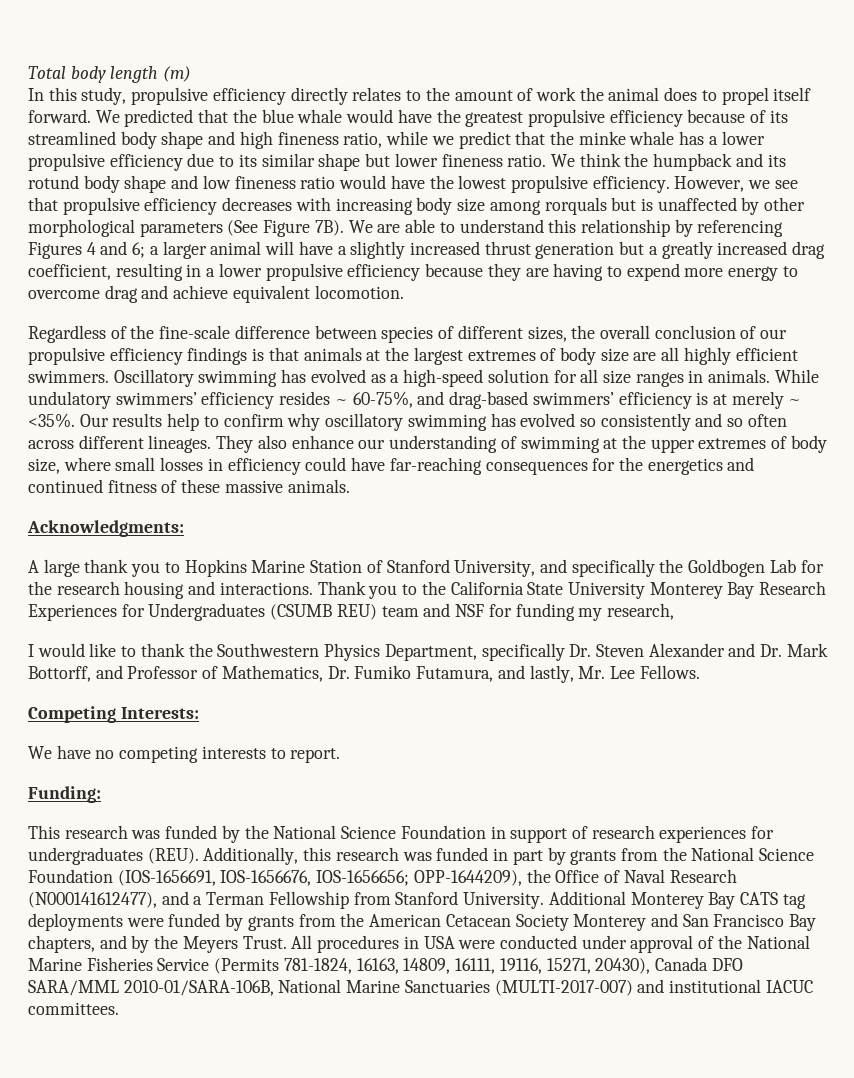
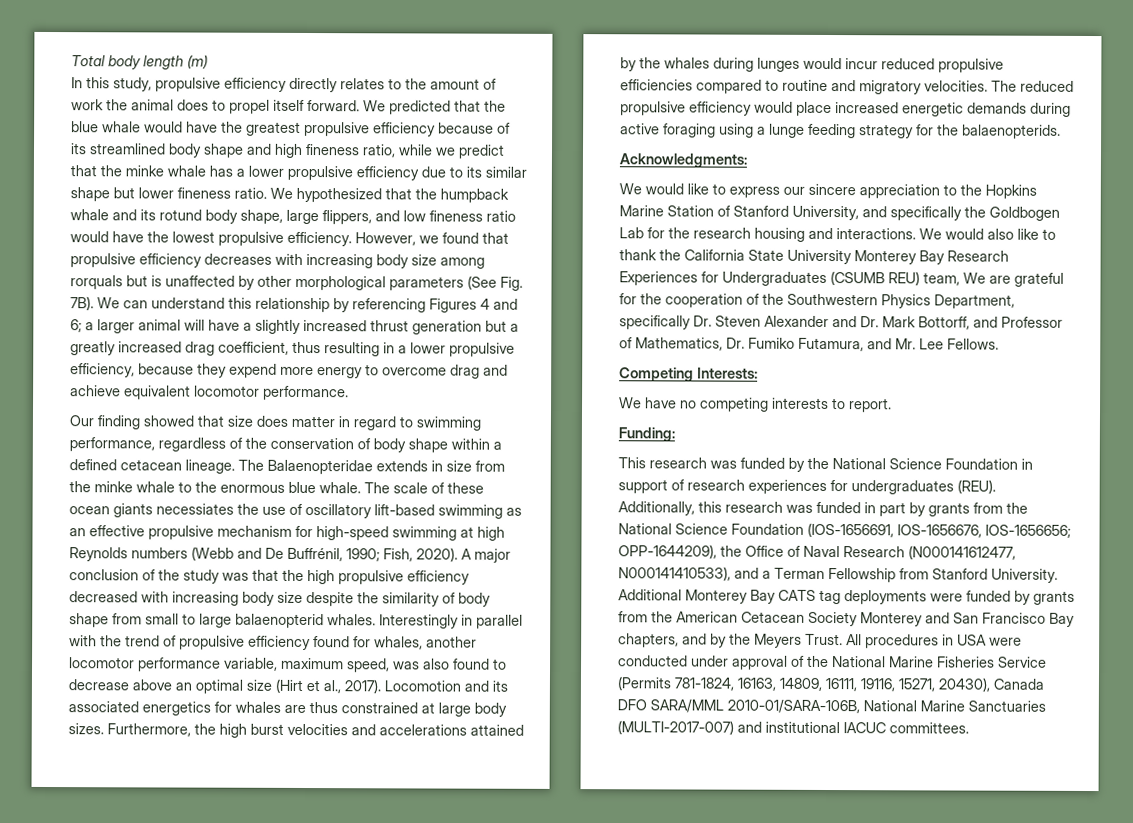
- We think the humpback and its rotund body shape and low fineness ratio would have the lowest propulsive efficiency.
+ We hypothesized that the humpback whale and its rotund body shape, large flippers, and low fineness ratio would have the lowest propulsive efficiency.
- However, we see that propulsive efficiency decreases with increasing body size among rorquals but is unaffected by other morphological parameters (See Figure 7B).
+ However, we found that propulsive efficiency decreases with increasing body size among rorquals but is unaffected by other morphological parameters (See Fig. 7B).
- We are able to understand this relationship by referencing Figures 4 and 6; a larger animal will have a slightly increased thrust generation but a greatly increased drag coefficient, resulting in a lower propulsive efficiency because they are having to expend more energy to overcome drag and achieve equivalent locomotion.
- Regardless of the fine-scale difference between species of different sizes, the overall conclusion of our propulsive efficiency findings is that animals at the largest extremes of body size are all highly efficient swimmers. Oscillatory swimming has evolved as a high-speed solution for all size ranges in animals. While undulatory swimmers’ efficiency resides ~ 60-75%, and drag-based swimmers’ efficiency is at merely ~ <35%. Our results help to confirm why oscillatory swimming has evolved so consistently and so often across different lineages. They also enhance our understanding of swimming at the upper extremes of body size, where small losses in efficiency could have far-reaching consequences for the energetics and continued fitness of these massive animals.
+ We can understand this relationship by referencing Figures 4 and 6; a larger animal will have a slightly increased thrust generation but a greatly increased drag coefficient, thus resulting in a lower propulsive efficiency, because they expend more energy to overcome drag and achieve equivalent locomotor performance.
+ Our finding showed that size does matter in regard to swimming performance, regardless of the conservation of body shape within a defined cetacean lineage. The Balaenopteridae extends in size from the minke whale to the enormous blue whale. The scale of these ocean giants necessiates the use of oscillatory lift-based swimming as an effective propulsive mechanism for high-speed swimming at high Reynolds numbers (Webb and De Buffrénil, 1990; Fish, 2020). A major conclusion of the study was that the high propulsive efficiency decreased with increasing body size despite the similarity of body shape from small to large balaenopterid whales. Interestingly in parallel with the trend of propulsive efficiency found for whales, another locomotor performance variable, maximum speed, was also found to decrease above an optimal size (Hirt et al., 2017). Locomotion and its associated energetics for whales are thus constrained at large body sizes. Furthermore, the high burst velocities and accelerations attained by the whales during lunges would incur reduced propulsive efficiencies compared to routine and migratory velocities. The reduced propulsive efficiency would place increased energetic demands during active foraging using a lunge feeding strategy for the balaenopterids.
  Acknowledgments:
- A large thank you to Hopkins Marine Station of Stanford University, and specifically the Goldbogen Lab for the research housing and interactions.
+ We would like to express our sincere appreciation to the Hopkins Marine Station of Stanford University, and specifically the Goldbogen Lab for the research housing and interactions.
- Thank you to the California State University Monterey Bay Research Experiences for Undergraduates (CSUMB REU) team and NSF for funding my research,
- I would like to thank the Southwestern Physics Department, specifically Dr. Steven Alexander and Dr. Mark Bottorff, and Professor of Mathematics, Dr. Fumiko Futamura, and lastly, Mr. Lee Fellows.
+ We would also like to thank the California State University Monterey Bay Research Experiences for Undergraduates (CSUMB REU) team, We are grateful for the cooperation of the Southwestern Physics Department, specifically Dr. Steven Alexander and Dr. Mark Bottorff, and Professor of Mathematics, Dr. Fumiko Futamura, and Mr. Lee Fellows.
- Additionally, this research was funded in part by grants from the National Science Foundation (IOS-1656691, IOS-1656676, IOS-1656656; OPP-1644209), the Office of Naval Research (N000141612477), and a Terman Fellowship from Stanford University.
+ Additionally, this research was funded in part by grants from the National Science Foundation (IOS-1656691, IOS-1656676, IOS-1656656; OPP-1644209), the Office of Naval Research (N000141612477, N000141410533), and a Terman Fellowship from Stanford University.

